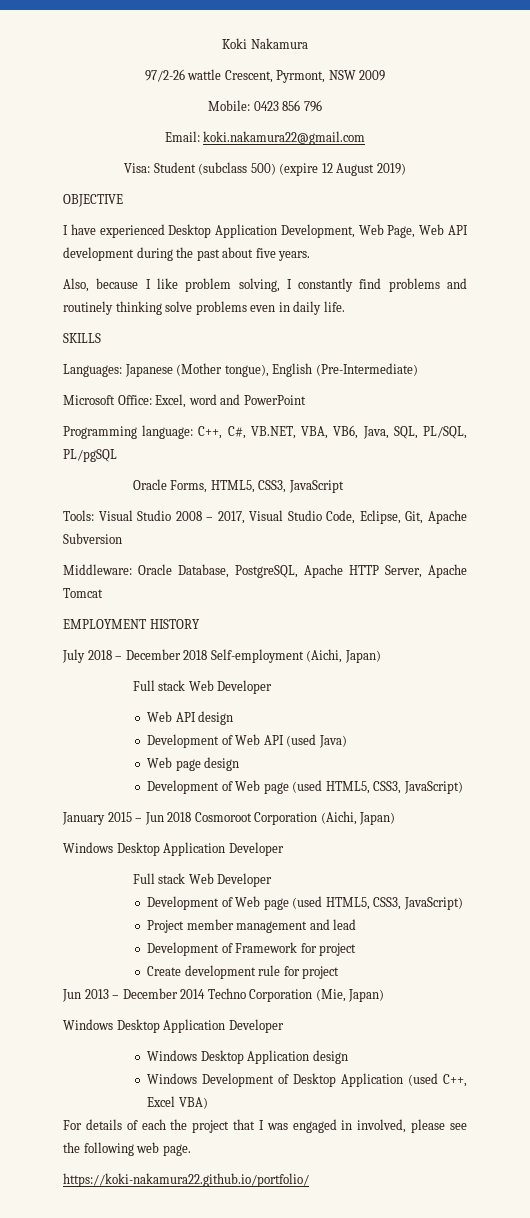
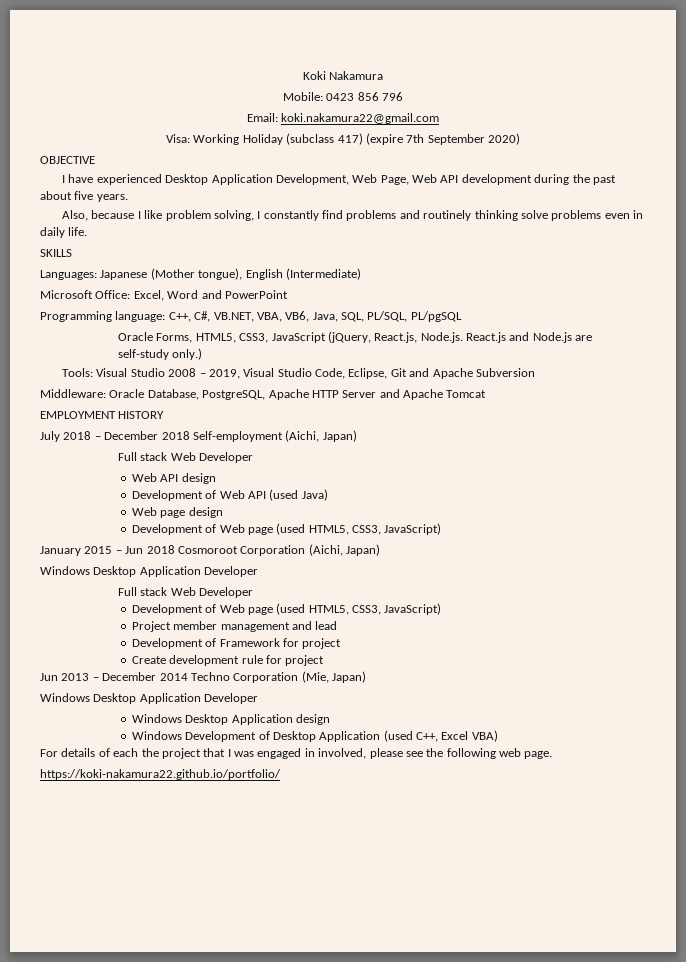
- 97/2-26 wattle Crescent, Pyrmont, NSW 2009
- Visa: Student (subclass 500) (expire 12 August 2019)
+ Visa: Working Holiday (subclass 417) (expire 7th September 2020)
- Languages: Japanese (Mother tongue), English (Pre-Intermediate)
+ Languages: Japanese (Mother tongue), English (Intermediate)
- Microsoft Office: Excel, word and PowerPoint
+ Microsoft Office: Excel, Word and PowerPoint
- Oracle Forms, HTML5, CSS3, JavaScript
+ Oracle Forms, HTML5, CSS3, JavaScript (jQuery, React.js, Node.js. React.js and Node.js are self-study only.)
- Tools: Visual Studio 2008 – 2017, Visual Studio Code, Eclipse, Git, Apache Subversion
+ Tools: Visual Studio 2008 – 2019, Visual Studio Code, Eclipse, Git and Apache Subversion
- Middleware: Oracle Database, PostgreSQL, Apache HTTP Server, Apache Tomcat
+ Middleware: Oracle Database, PostgreSQL, Apache HTTP Server and Apache Tomcat

